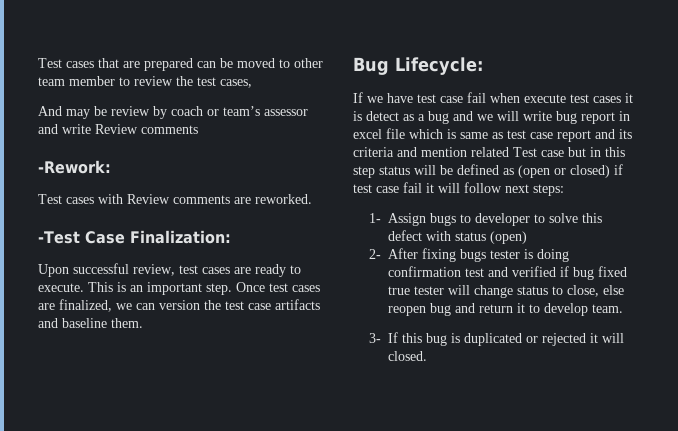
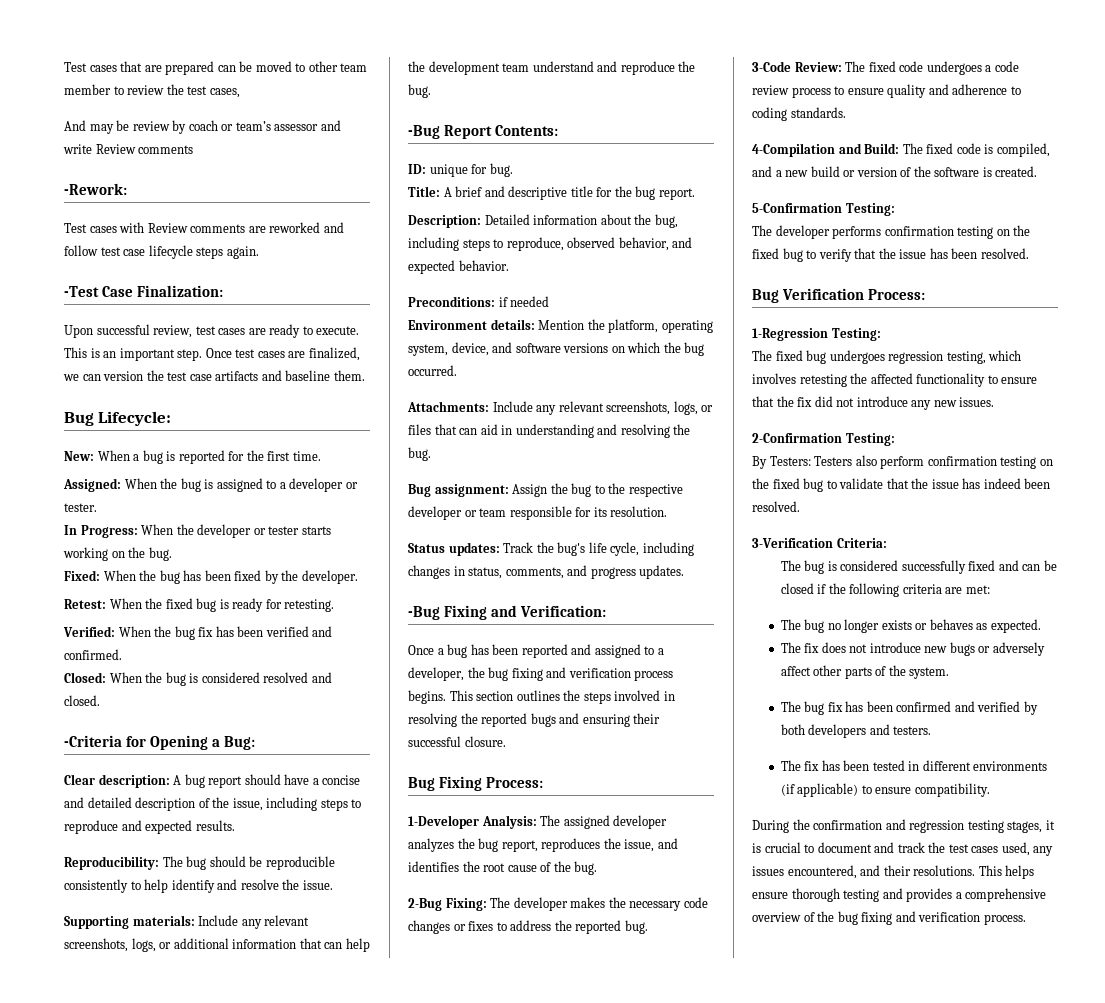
- Test cases with Review comments are reworked.
+ Test cases with Review comments are reworked and follow test case lifecycle steps again.
- If we have test case fail when execute test cases it is detect as a bug and we will write bug report in excel file which is same as test case report and its criteria and mention related Test case but in this step status will be defined as (open or closed) if test case fail it will follow next steps:
- 1- Assign bugs to developer to solve this defect with status (open)
- 2- After fixing bugs tester is doing confirmation test and verified if bug fixed true tester will change status to close, else reopen bug and return it to develop team.
- 3- If this bug is duplicated or rejected it will closed.
+ New: When a bug is reported for the first time.
+ Assigned: When the bug is assigned to a developer or tester.
+ In Progress: When the developer or tester starts working on the bug.
+ Fixed: When the bug has been fixed by the developer.
+ Retest: When the fixed bug is ready for retesting.
+ Verified: When the bug fix has been verified and confirmed.
+ Closed: When the bug is considered resolved and closed.
+ -Criteria for Opening a Bug:
+ Clear description: A bug report should have a concise and detailed description of the issue, including steps to reproduce and expected results.
+ Reproducibility: The bug should be reproducible consistently to help identify and resolve the issue.
+ Supporting materials: Include any relevant screenshots, logs, or additional information that can help the development team understand and reproduce the bug.
+ -Bug Report Contents:
+ ID: unique for bug.
+ Title: A brief and descriptive title for the bug report.
+ Description: Detailed information about the bug, including steps to reproduce, observed behavior, and expected behavior.
+ Preconditions: if needed
+ Environment details: Mention the platform, operating system, device, and software versions on which the bug occurred.
+ Attachments: Include any relevant screenshots, logs, or files that can aid in understanding and resolving the bug.
+ Bug assignment: Assign the bug to the respective developer or team responsible for its resolution.
+ Status updates: Track the bug's life cycle, including changes in status, comments, and progress updates.
+ -Bug Fixing and Verification:
+ Once a bug has been reported and assigned to a developer, the bug fixing and verification process begins. This section outlines the steps involved in resolving the reported bugs and ensuring their successful closure.
+ Bug Fixing Process:
+ 1-Developer Analysis: The assigned developer analyzes the bug report, reproduces the issue, and identifies the root cause of the bug.
+ 2-Bug Fixing: The developer makes the necessary code changes or fixes to address the reported bug.
+ 3-Code Review: The fixed code undergoes a code review process to ensure quality and adherence to coding standards.
+ 4-Compilation and Build: The fixed code is compiled, and a new build or version of the software is created.
+ 5-Confirmation Testing:
+ The developer performs confirmation testing on the fixed bug to verify that the issue has been resolved.
+ Bug Verification Process:
+ 1-Regression Testing:
+ The fixed bug undergoes regression testing, which involves retesting the affected functionality to ensure that the fix did not introduce any new issues.
+ 2-Confirmation Testing:
+ By Testers: Testers also perform confirmation testing on the fixed bug to validate that the issue has indeed been resolved.
+ 3-Verification Criteria:
+ The bug is considered successfully fixed and can be closed if the following criteria are met:
+ The bug no longer exists or behaves as expected.
+ The fix does not introduce new bugs or adversely affect other parts of the system.
+ The bug fix has been confirmed and verified by both developers and testers.
+ The fix has been tested in different environments (if applicable) to ensure compatibility.
+ During the confirmation and regression testing stages, it is crucial to document and track the test cases used, any issues encountered, and their resolutions. This helps ensure thorough testing and provides a comprehensive overview of the bug fixing and verification process.

